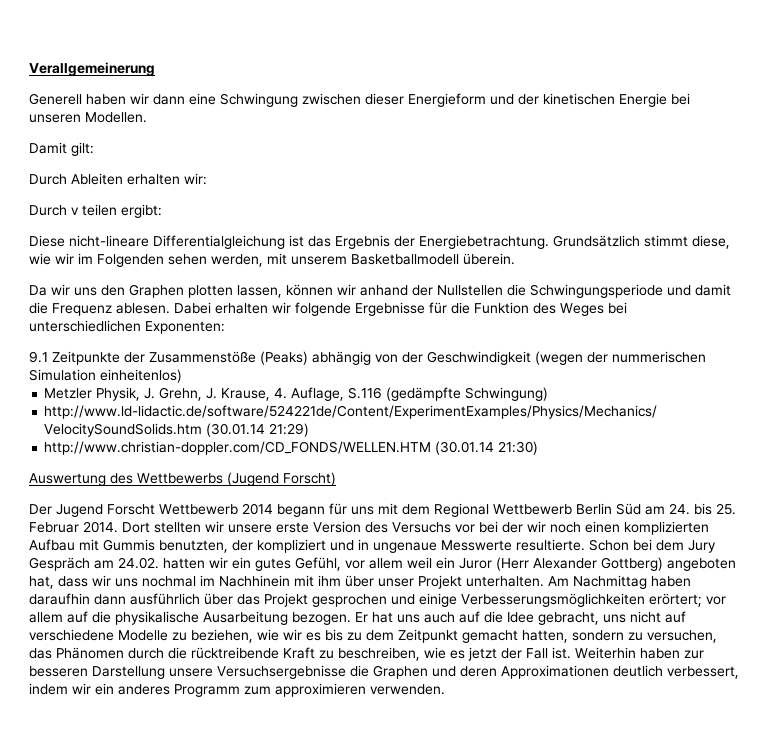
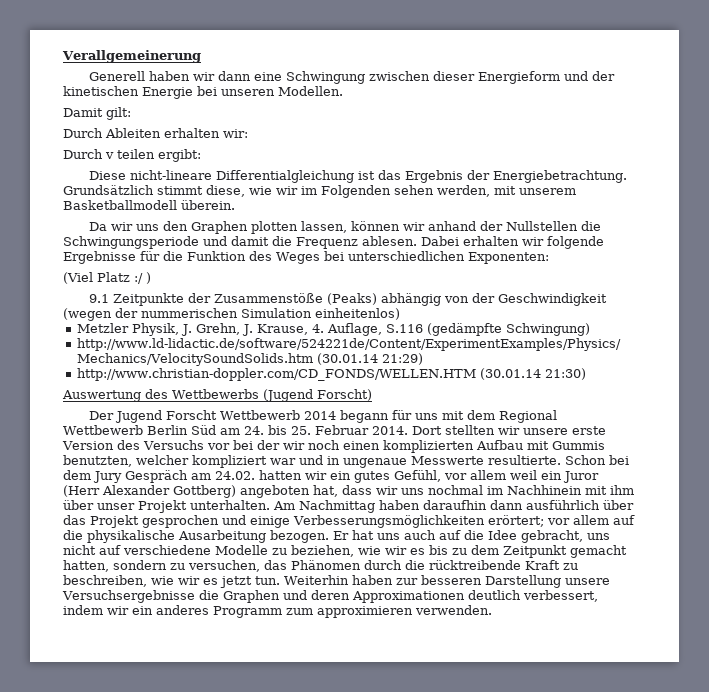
+ (Viel Platz :/ )
- Dort stellten wir unsere erste Version des Versuchs vor bei der wir noch einen komplizierten Aufbau mit Gummis benutzten, der kompliziert und in ungenaue Messwerte resultierte.
+ Dort stellten wir unsere erste Version des Versuchs vor bei der wir noch einen komplizierten Aufbau mit Gummis benutzten, welcher kompliziert war und in ungenaue Messwerte resultierte.
- Er hat uns auch auf die Idee gebracht, uns nicht auf verschiedene Modelle zu beziehen, wie wir es bis zu dem Zeitpunkt gemacht hatten, sondern zu versuchen, das Phänomen durch die rücktreibende Kraft zu beschreiben, wie es jetzt der Fall ist.
+ Er hat uns auch auf die Idee gebracht, uns nicht auf verschiedene Modelle zu beziehen, wie wir es bis zu dem Zeitpunkt gemacht hatten, sondern zu versuchen, das Phänomen durch die rücktreibende Kraft zu beschreiben, wie wir es jetzt tun.

